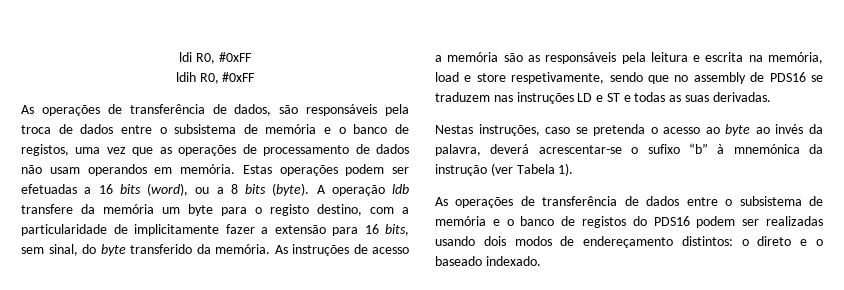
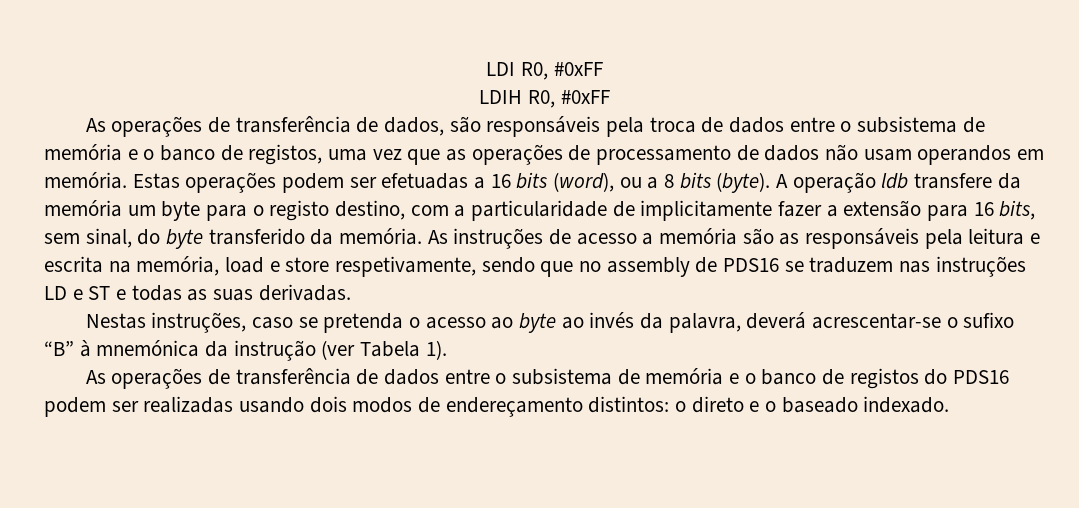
- ldi R0, #0xFF
- ldih R0, #0xFF
+ LDI R0, #0xFF
+ LDIH R0, #0xFF
- Nestas instruções, caso se pretenda o acesso ao byte ao invés da palavra, deverá acrescentar-se o sufixo “b” à mnemónica da instrução (ver Tabela 1).
+ Nestas instruções, caso se pretenda o acesso ao byte ao invés da palavra, deverá acrescentar-se o sufixo “B” à mnemónica da instrução (ver Tabela 1).

